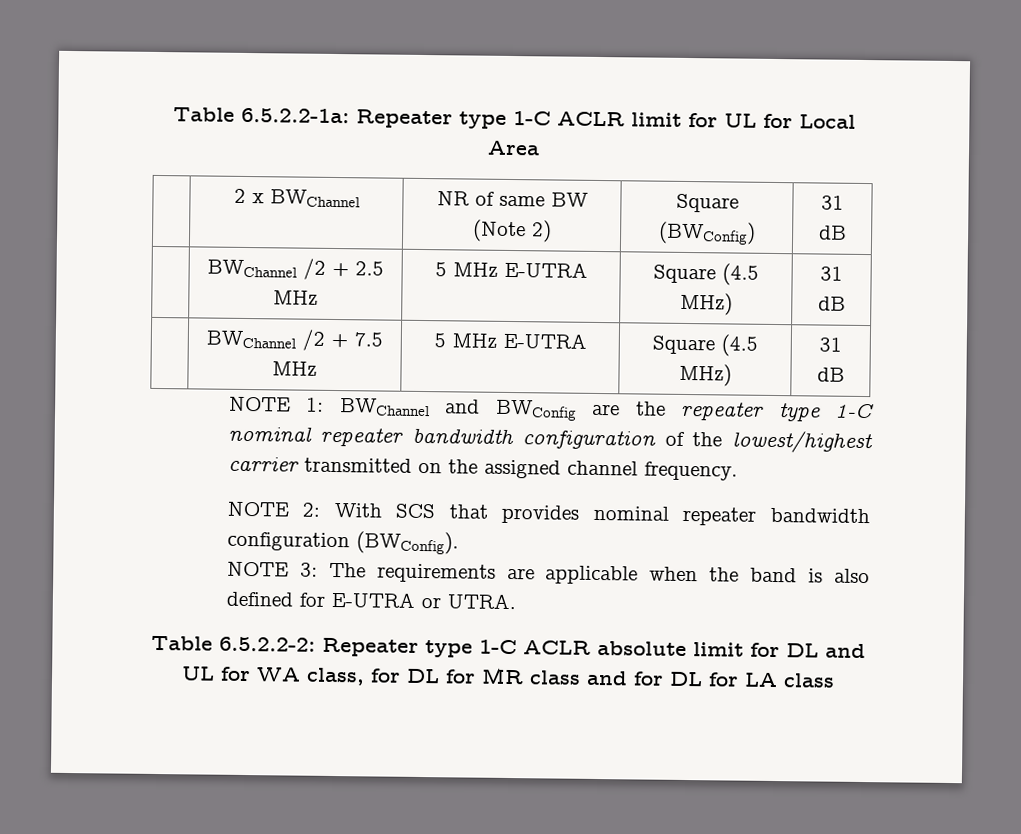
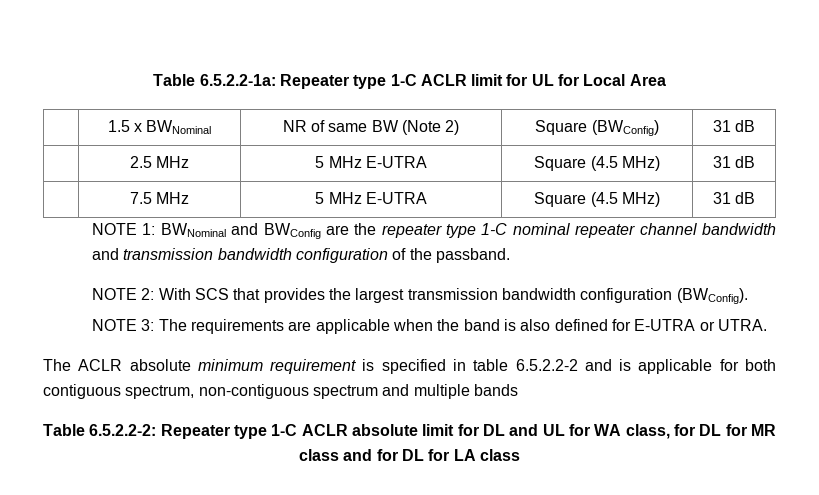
- | 2 x BWChannel | NR of same BW (Note 2) | Square (BWConfig) | 31 dB
+ | 1.5 x BWNominal | NR of same BW (Note 2) | Square (BWConfig) | 31 dB
- | BWChannel /2 + 2.5 MHz | 5 MHz E-UTRA | Square (4.5 MHz) | 31 dB
+ | 2.5 MHz | 5 MHz E-UTRA | Square (4.5 MHz) | 31 dB
- | BWChannel /2 + 7.5 MHz | 5 MHz E-UTRA | Square (4.5 MHz) | 31 dB
+ | 7.5 MHz | 5 MHz E-UTRA | Square (4.5 MHz) | 31 dB
- NOTE 1: BWChannel and BWConfig are the repeater type 1-C nominal repeater bandwidth configuration of the lowest/highest carrier transmitted on the assigned channel frequency.
+ NOTE 1: BWNominal and BWConfig are the repeater type 1-C nominal repeater channel bandwidth and transmission bandwidth configuration of the passband.
- NOTE 2: With SCS that provides nominal repeater bandwidth configuration (BWConfig).
+ NOTE 2: With SCS that provides the largest transmission bandwidth configuration (BWConfig).
+ The ACLR absolute minimum requirement is specified in table 6.5.2.2-2 and is applicable for both contiguous spectrum, non-contiguous spectrum and multiple bands

